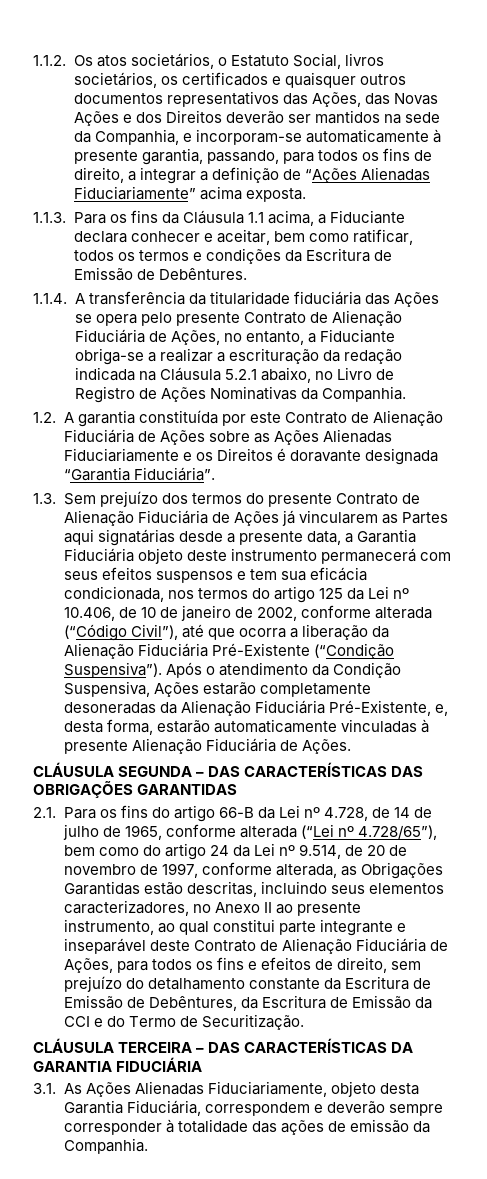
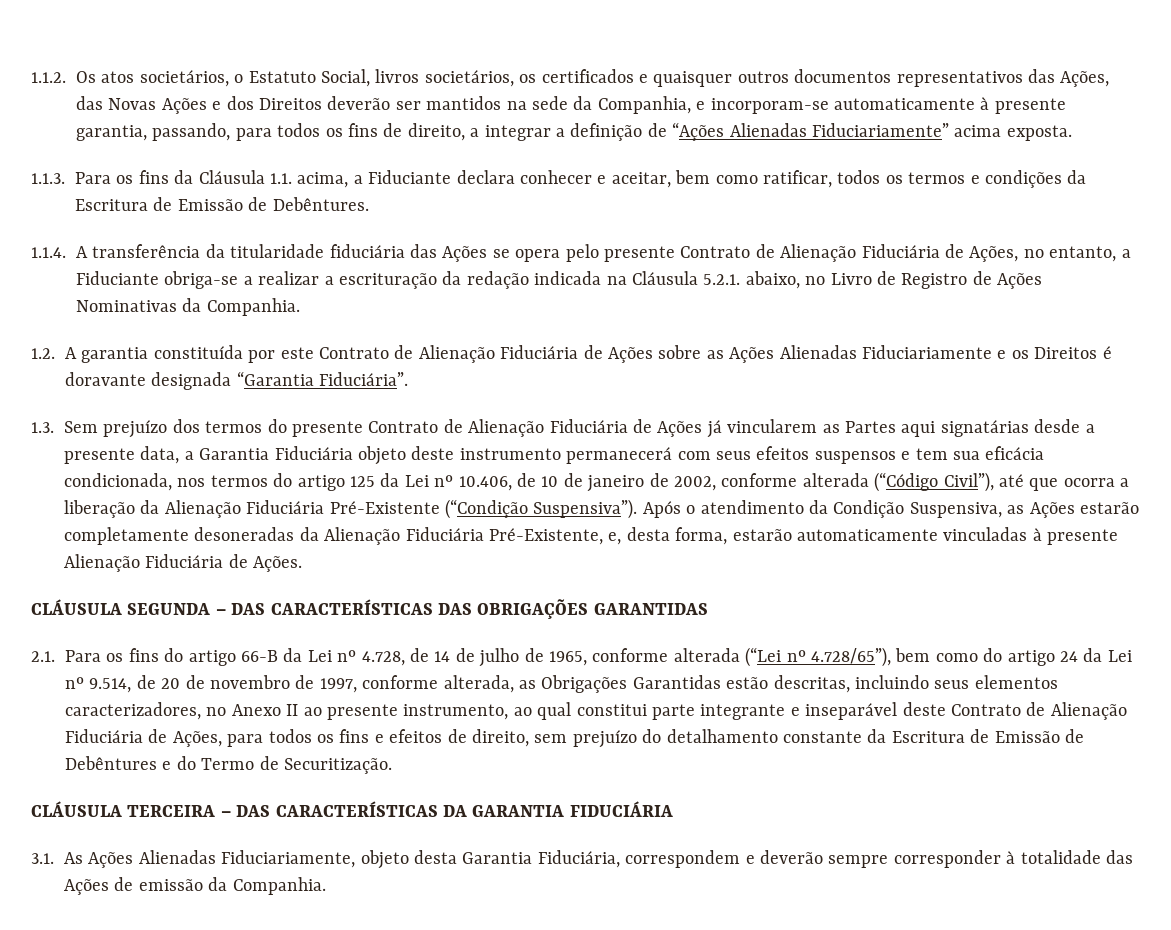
- 1.1.3. Para os fins da Cláusula 1.1 acima, a Fiduciante declara conhecer e aceitar, bem como ratificar, todos os termos e condições da Escritura de Emissão de Debêntures.
+ 1.1.3. Para os fins da Cláusula 1.1. acima, a Fiduciante declara conhecer e aceitar, bem como ratificar, todos os termos e condições da Escritura de Emissão de Debêntures.
- 1.1.4. A transferência da titularidade fiduciária das Ações se opera pelo presente Contrato de Alienação Fiduciária de Ações, no entanto, a Fiduciante obriga-se a realizar a escrituração da redação indicada na Cláusula 5.2.1 abaixo, no Livro de Registro de Ações Nominativas da Companhia.
+ 1.1.4. A transferência da titularidade fiduciária das Ações se opera pelo presente Contrato de Alienação Fiduciária de Ações, no entanto, a Fiduciante obriga-se a realizar a escrituração da redação indicada na Cláusula 5.2.1. abaixo, no Livro de Registro de Ações Nominativas da Companhia.
- Após o atendimento da Condição Suspensiva, Ações estarão completamente desoneradas da Alienação Fiduciária Pré-Existente, e, desta forma, estarão automaticamente vinculadas à presente Alienação Fiduciária de Ações.
+ Após o atendimento da Condição Suspensiva, as Ações estarão completamente desoneradas da Alienação Fiduciária Pré-Existente, e, desta forma, estarão automaticamente vinculadas à presente Alienação Fiduciária de Ações.
- 2.1. Para os fins do artigo 66-B da Lei nº 4.728, de 14 de julho de 1965, conforme alterada (“Lei nº 4.728/65”), bem como do artigo 24 da Lei nº 9.514, de 20 de novembro de 1997, conforme alterada, as Obrigações Garantidas estão descritas, incluindo seus elementos caracterizadores, no Anexo II ao presente instrumento, ao qual constitui parte integrante e inseparável deste Contrato de Alienação Fiduciária de Ações, para todos os fins e efeitos de direito, sem prejuízo do detalhamento constante da Escritura de Emissão de Debêntures, da Escritura de Emissão da CCI e do Termo de Securitização.
+ 2.1. Para os fins do artigo 66-B da Lei nº 4.728, de 14 de julho de 1965, conforme alterada (“Lei nº 4.728/65”), bem como do artigo 24 da Lei nº 9.514, de 20 de novembro de 1997, conforme alterada, as Obrigações Garantidas estão descritas, incluindo seus elementos caracterizadores, no Anexo II ao presente instrumento, ao qual constitui parte integrante e inseparável deste Contrato de Alienação Fiduciária de Ações, para todos os fins e efeitos de direito, sem prejuízo do detalhamento constante da Escritura de Emissão de Debêntures e do Termo de Securitização.
- 3.1. As Ações Alienadas Fiduciariamente, objeto desta Garantia Fiduciária, correspondem e deverão sempre corresponder à totalidade das ações de emissão da Companhia.
+ 3.1. As Ações Alienadas Fiduciariamente, objeto desta Garantia Fiduciária, correspondem e deverão sempre corresponder à totalidade das Ações de emissão da Companhia.

